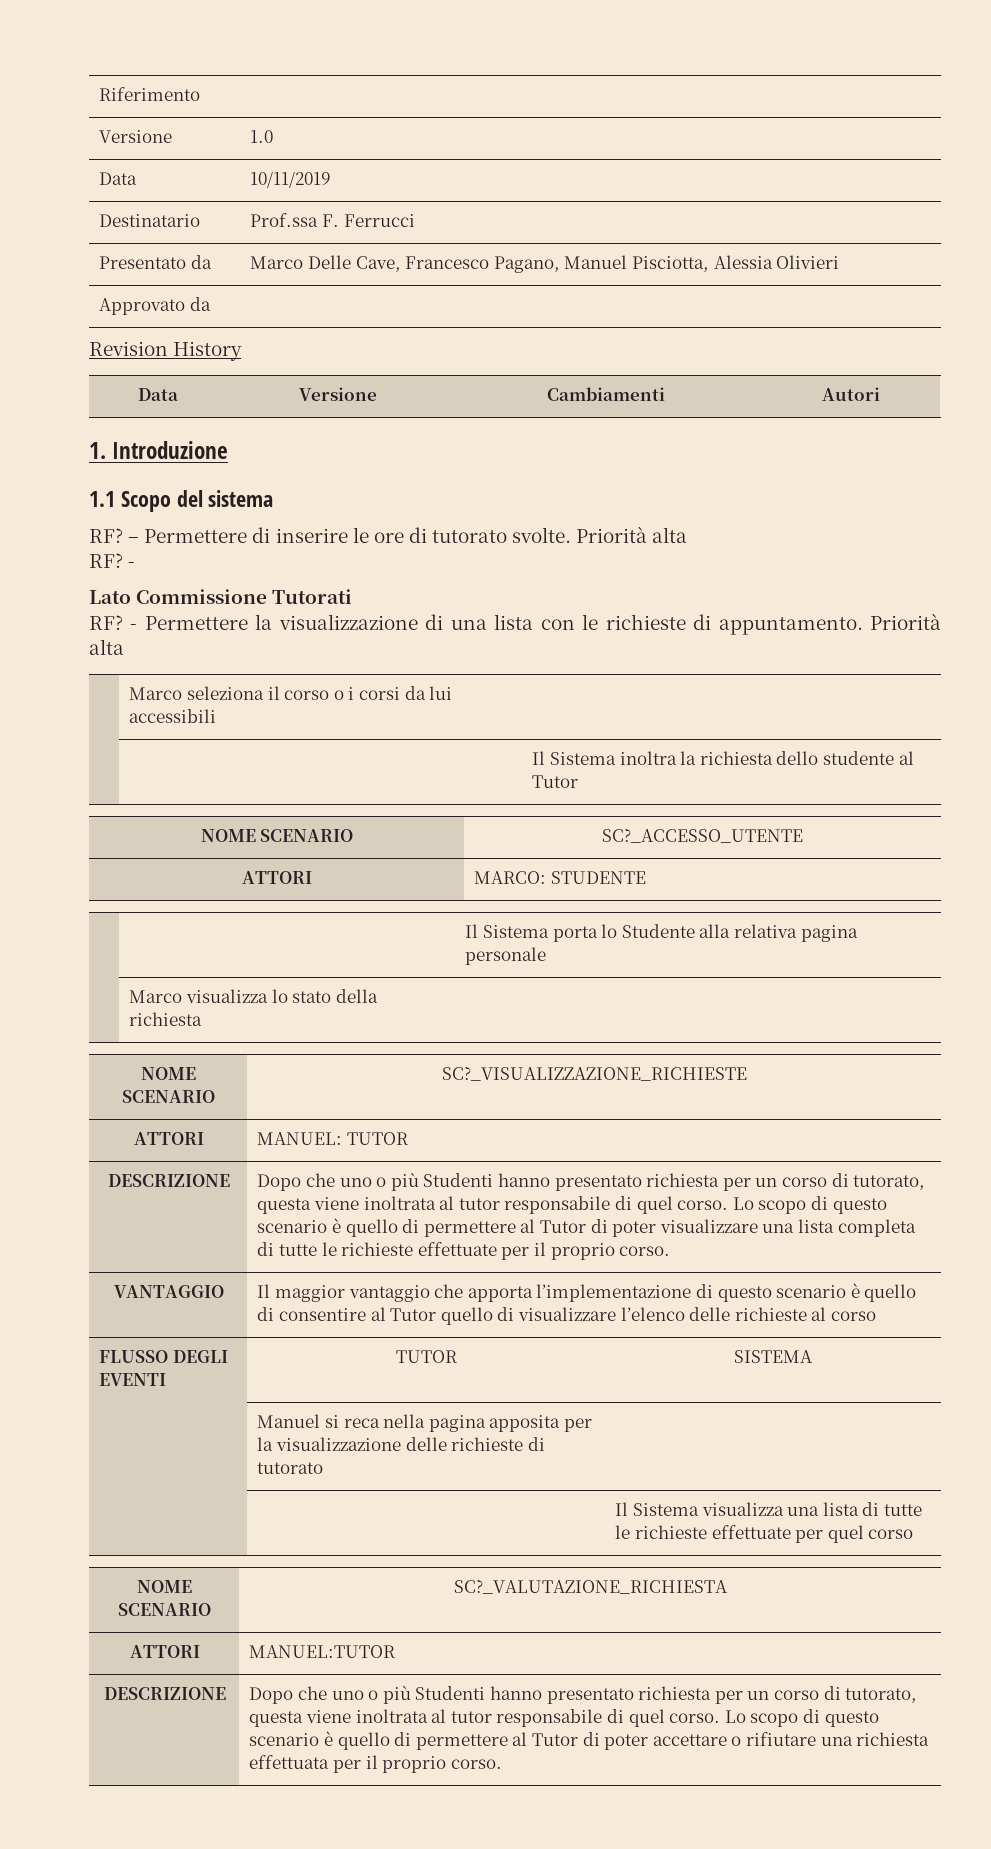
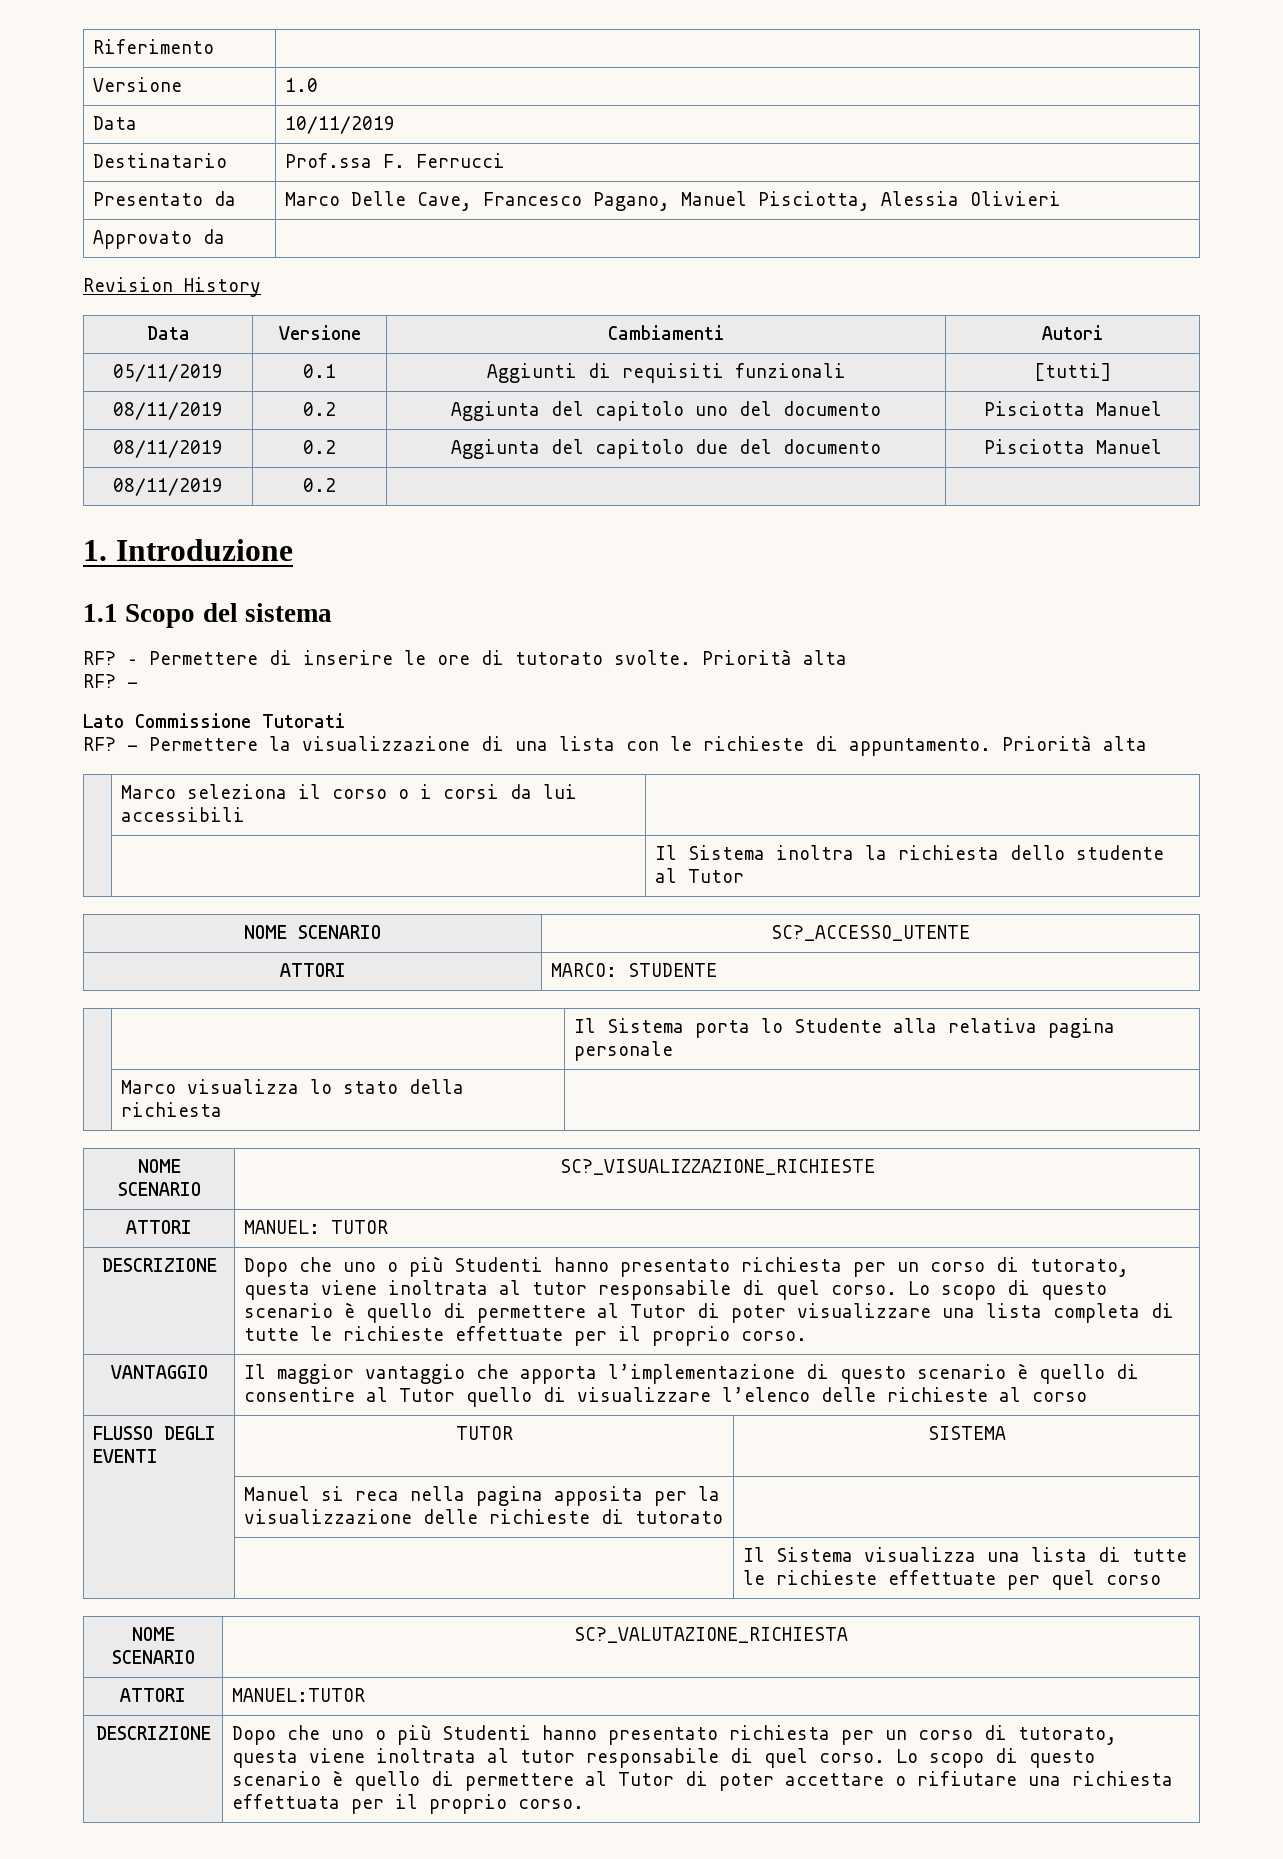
+ 05/11/2019 | 0.1 | Aggiunti di requisiti funzionali | [tutti]
+ 08/11/2019 | 0.2 | Aggiunta del capitolo uno del documento | Pisciotta Manuel
+ 08/11/2019 | 0.2 | Aggiunta del capitolo due del documento | Pisciotta Manuel
+ 08/11/2019 | 0.2 | |

